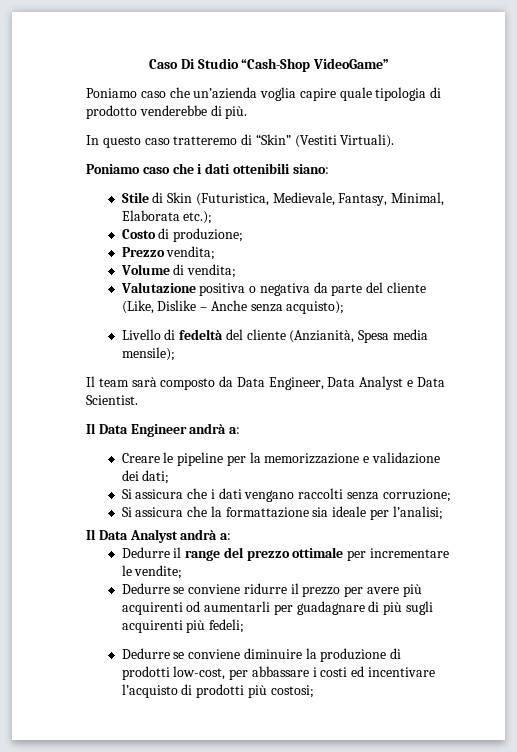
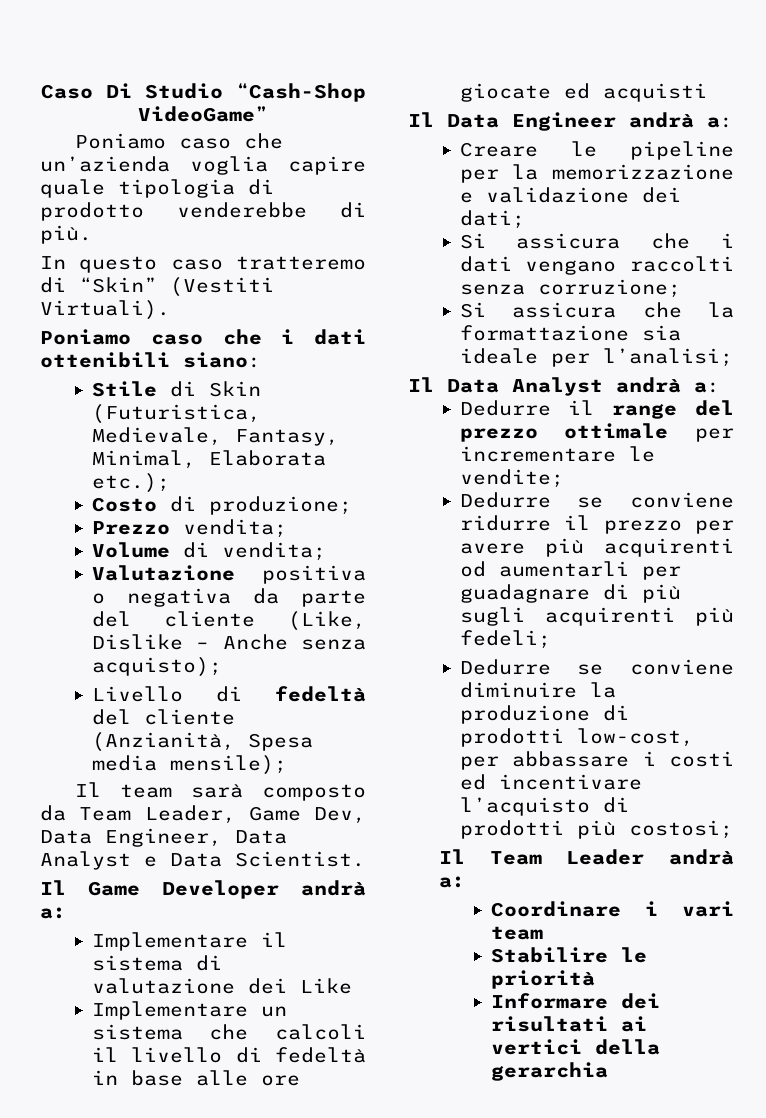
- Il team sarà composto da Data Engineer, Data Analyst e Data Scientist.
+ Il team sarà composto da Team Leader, Game Dev, Data Engineer, Data Analyst e Data Scientist.
+ Il Game Developer andrà a:
+ Implementare il sistema di valutazione dei Like
+ Implementare un sistema che calcoli il livello di fedeltà in base alle ore giocate ed acquisti
+ Il Team Leader andrà a:
+ Coordinare i vari team
+ Stabilire le priorità
+ Informare dei risultati ai vertici della gerarchia

